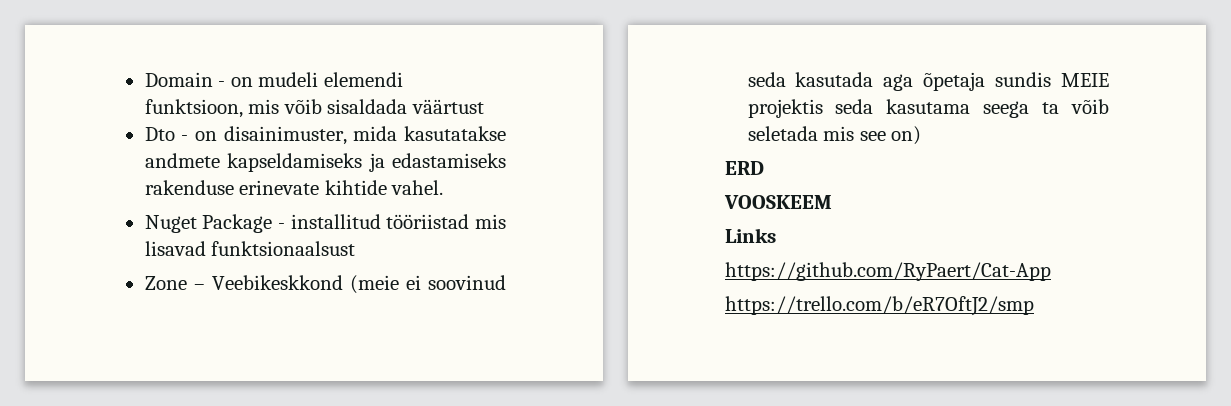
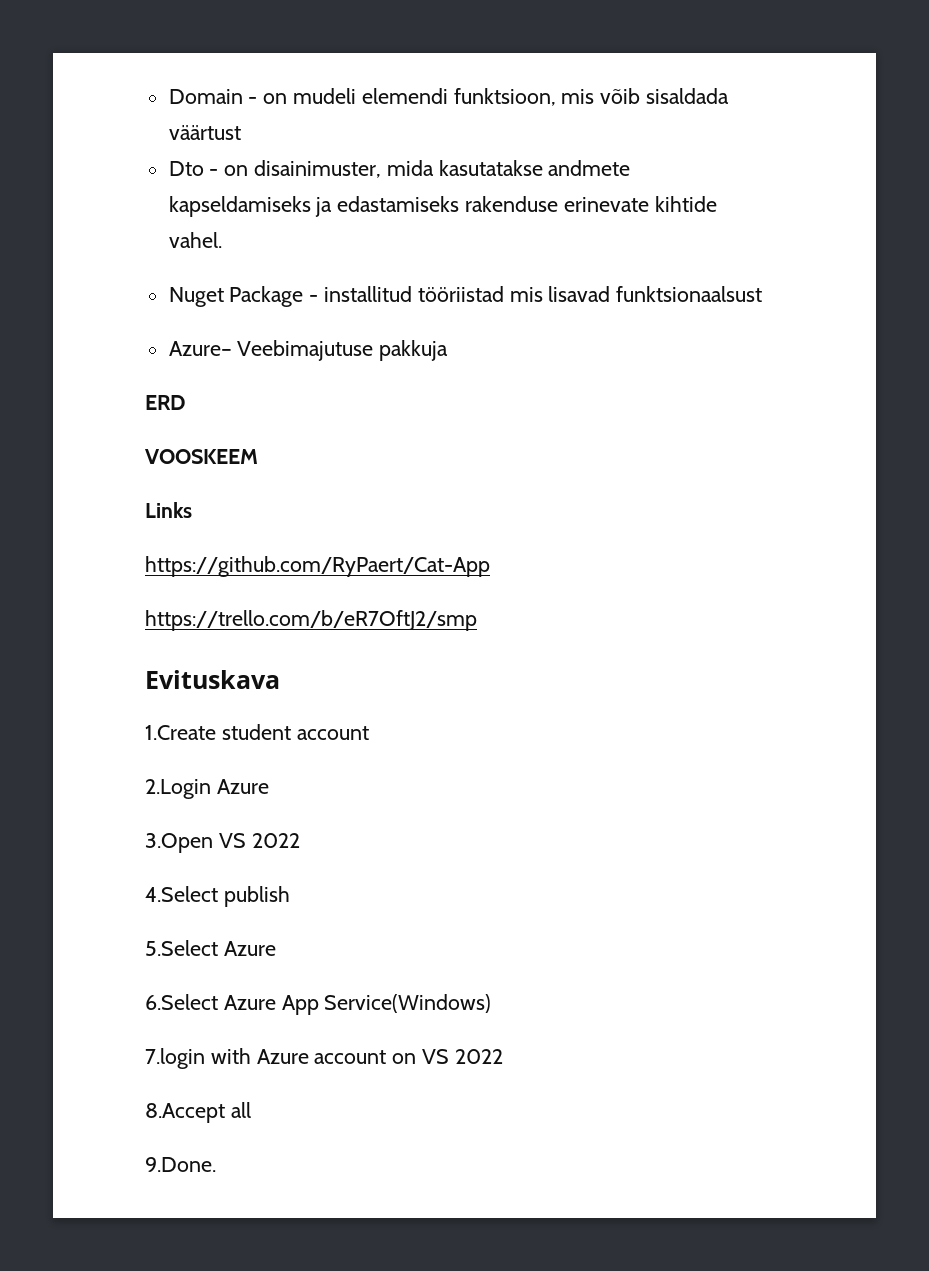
- Zone – Veebikeskkond (meie ei soovinud seda kasutada aga õpetaja sundis MEIE projektis seda kasutama seega ta võib seletada mis see on)
+ Azure– Veebimajutuse pakkuja
+ Evituskava
+ 1.Create student account
+ 2.Login Azure
+ 3.Open VS 2022
+ 4.Select publish
+ 5.Select Azure
+ 6.Select Azure App Service(Windows)
+ 7.login with Azure account on VS 2022
+ 8.Accept all
+ 9.Done.

